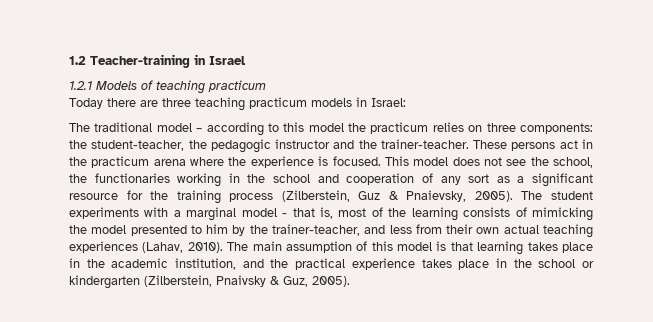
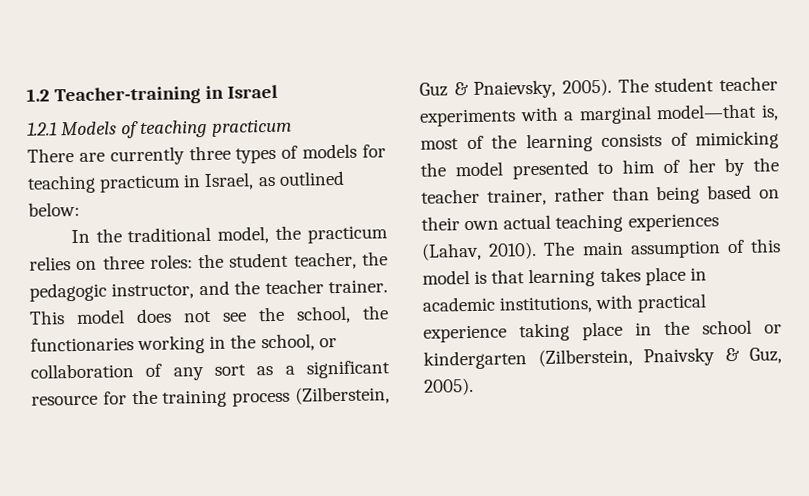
- Today there are three teaching practicum models in Israel:
- The traditional model – according to this model the practicum relies on three components: the student-teacher, the pedagogic instructor and the trainer-teacher. These persons act in the practicum arena where the experience is focused.
+ There are currently three types of models for teaching practicum in Israel, as outlined below:
+ In the traditional model, the practicum relies on three roles: the student teacher, the pedagogic instructor, and the teacher trainer.
- This model does not see the school, the functionaries working in the school and cooperation of any sort as a significant resource for the training process (Zilberstein, Guz & Pnaievsky, 2005).
+ This model does not see the school, the functionaries working in the school, or collaboration of any sort as a significant resource for the training process (Zilberstein, Guz & Pnaievsky, 2005).
- The student experiments with a marginal model - that is, most of the learning consists of mimicking the model presented to him by the trainer-teacher, and less from their own actual teaching experiences (Lahav, 2010).
+ The student teacher experiments with a marginal model—that is, most of the learning consists of mimicking the model presented to him of her by the teacher trainer, rather than being based on their own actual teaching experiences (Lahav, 2010).
- The main assumption of this model is that learning takes place in the academic institution, and the practical experience takes place in the school or kindergarten (Zilberstein, Pnaivsky & Guz, 2005).
+ The main assumption of this model is that learning takes place in academic institutions, with practical experience taking place in the school or kindergarten (Zilberstein, Pnaivsky & Guz, 2005).

